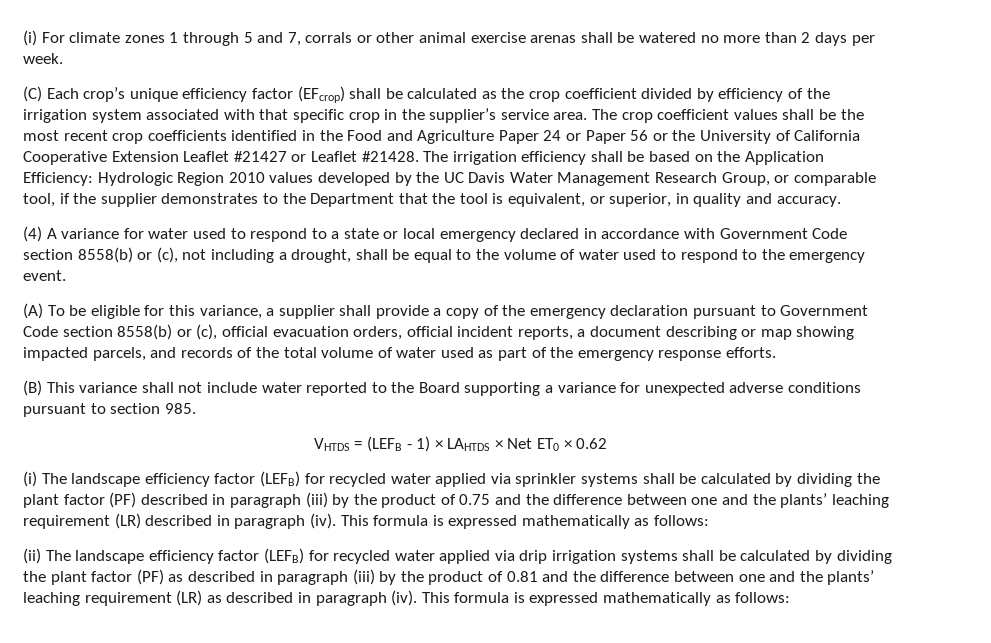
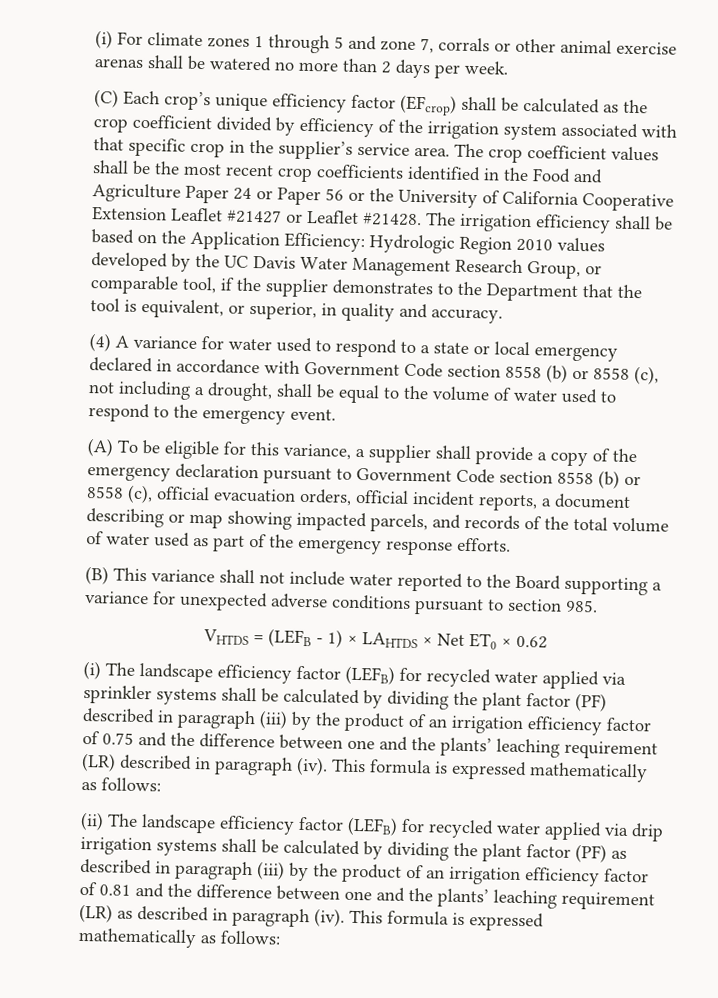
- (i) For climate zones 1 through 5 and 7, corrals or other animal exercise arenas shall be watered no more than 2 days per week.
+ (i) For climate zones 1 through 5 and zone 7, corrals or other animal exercise arenas shall be watered no more than 2 days per week.
- (4) A variance for water used to respond to a state or local emergency declared in accordance with Government Code section 8558(b) or (c), not including a drought, shall be equal to the volume of water used to respond to the emergency event.
+ (4) A variance for water used to respond to a state or local emergency declared in accordance with Government Code section 8558 (b) or 8558 (c), not including a drought, shall be equal to the volume of water used to respond to the emergency event.
- (A) To be eligible for this variance, a supplier shall provide a copy of the emergency declaration pursuant to Government Code section 8558(b) or (c), official evacuation orders, official incident reports, a document describing or map showing impacted parcels, and records of the total volume of water used as part of the emergency response efforts.
+ (A) To be eligible for this variance, a supplier shall provide a copy of the emergency declaration pursuant to Government Code section 8558 (b) or 8558 (c), official evacuation orders, official incident reports, a document describing or map showing impacted parcels, and records of the total volume of water used as part of the emergency response efforts.
- (i) The landscape efficiency factor (LEFB) for recycled water applied via sprinkler systems shall be calculated by dividing the plant factor (PF) described in paragraph (iii) by the product of 0.75 and the difference between one and the plants’ leaching requirement (LR) described in paragraph (iv).
+ (i) The landscape efficiency factor (LEFB) for recycled water applied via sprinkler systems shall be calculated by dividing the plant factor (PF) described in paragraph (iii) by the product of an irrigation efficiency factor of 0.75 and the difference between one and the plants’ leaching requirement (LR) described in paragraph (iv).
- (ii) The landscape efficiency factor (LEFB) for recycled water applied via drip irrigation systems shall be calculated by dividing the plant factor (PF) as described in paragraph (iii) by the product of 0.81 and the difference between one and the plants’ leaching requirement (LR) as described in paragraph (iv).
+ (ii) The landscape efficiency factor (LEFB) for recycled water applied via drip irrigation systems shall be calculated by dividing the plant factor (PF) as described in paragraph (iii) by the product of an irrigation efficiency factor of 0.81 and the difference between one and the plants’ leaching requirement (LR) as described in paragraph (iv).

